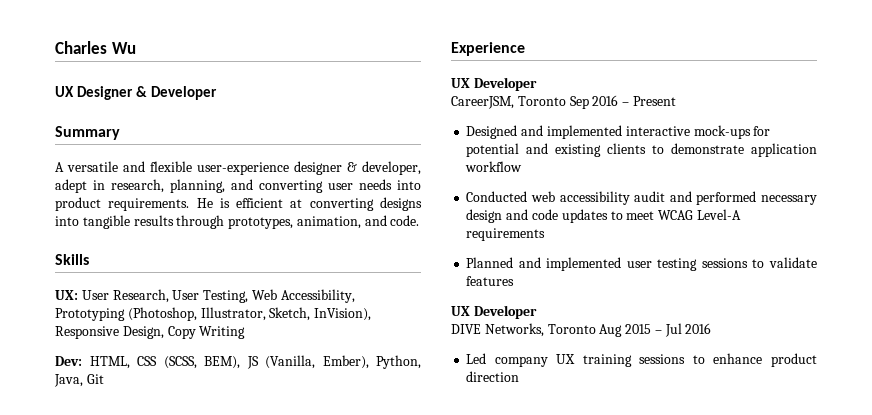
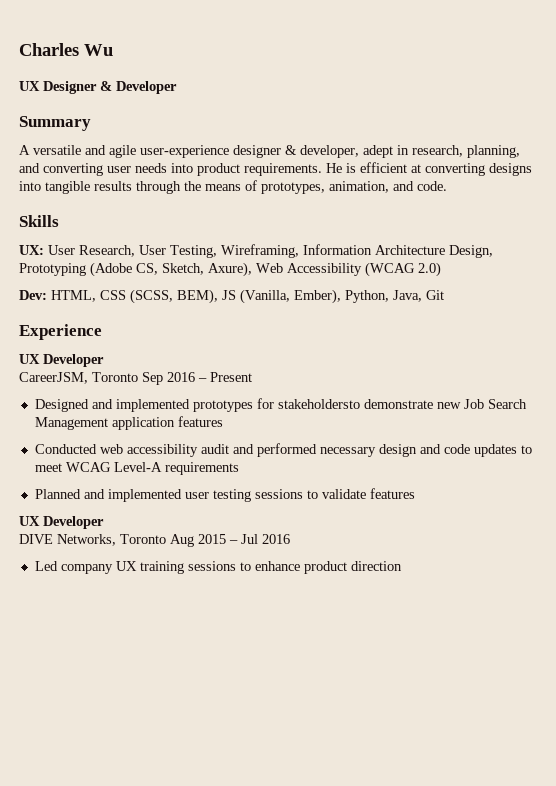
- A versatile and flexible user-experience designer & developer, adept in research, planning, and converting user needs into product requirements.
+ A versatile and agile user-experience designer & developer, adept in research, planning, and converting user needs into product requirements.
- He is efficient at converting designs into tangible results through prototypes, animation, and code.
+ He is efficient at converting designs into tangible results through the means of prototypes, animation, and code.
- UX: User Research, User Testing, Web Accessibility, Prototyping (Photoshop, Illustrator, Sketch, InVision), Responsive Design, Copy Writing
+ UX: User Research, User Testing, Wireframing, Information Architecture Design, Prototyping (Adobe CS, Sketch, Axure), Web Accessibility (WCAG 2.0)
- Designed and implemented interactive mock-ups for potential and existing clients to demonstrate application workflow
+ Designed and implemented prototypes for stakeholdersto demonstrate new Job Search Management application features

